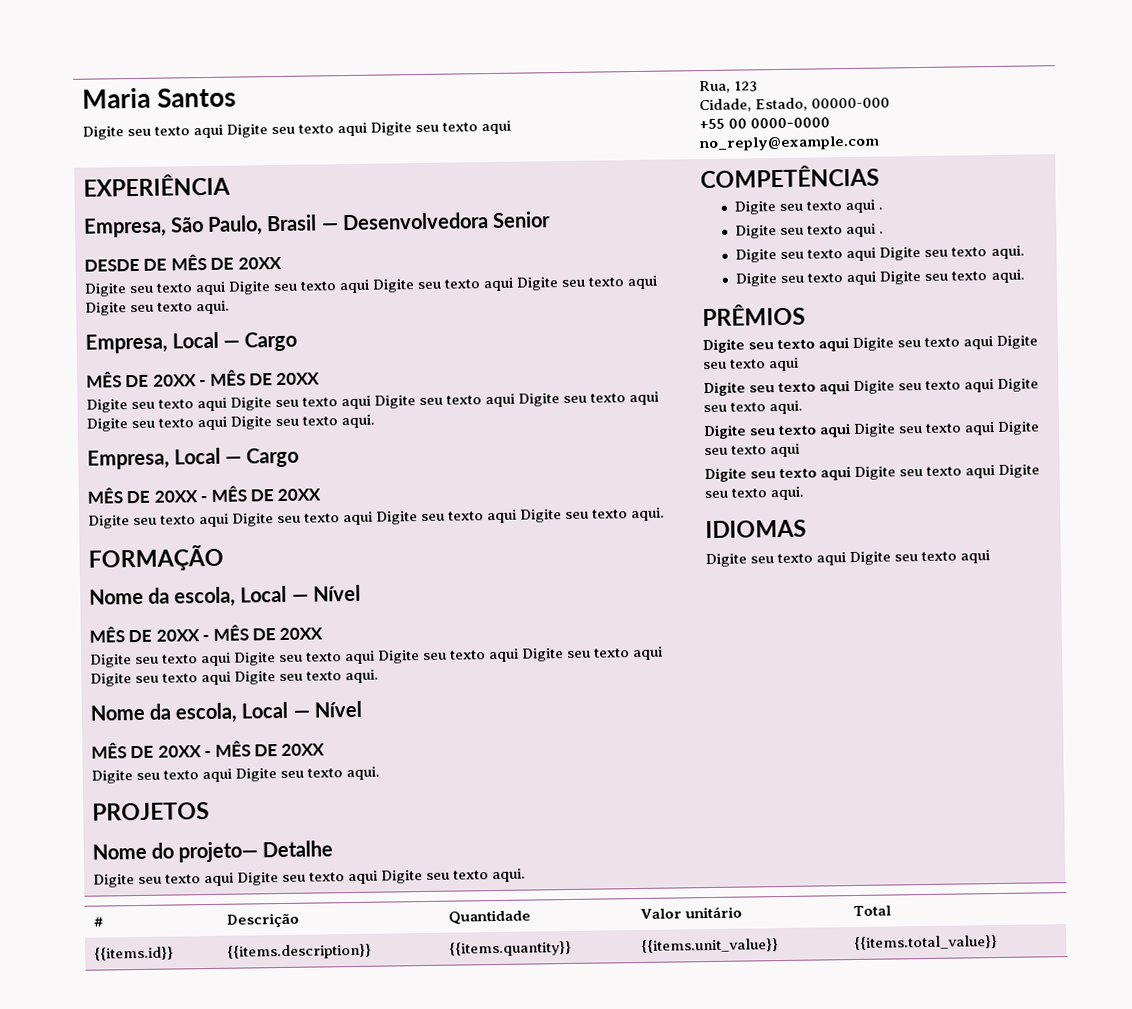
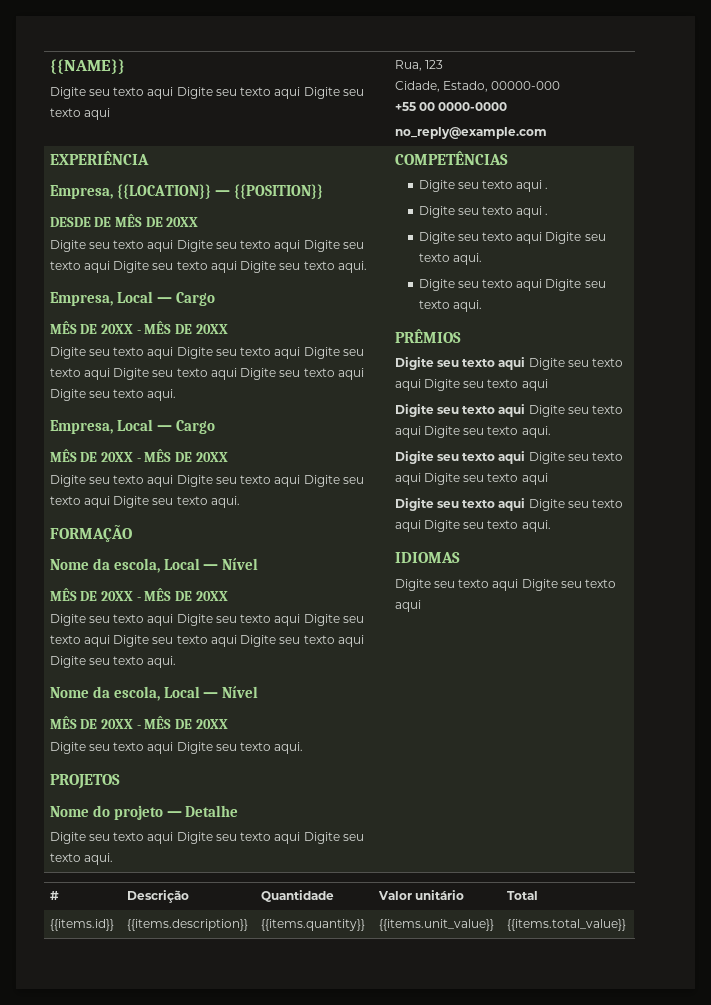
- Maria Santos
+ {{NAME}}
- Empresa, São Paulo, Brasil — Desenvolvedora Senior
+ Empresa, {{LOCATION}} — {{POSITION}}
- Nome do projeto— Detalhe
+ Nome do projeto — Detalhe

